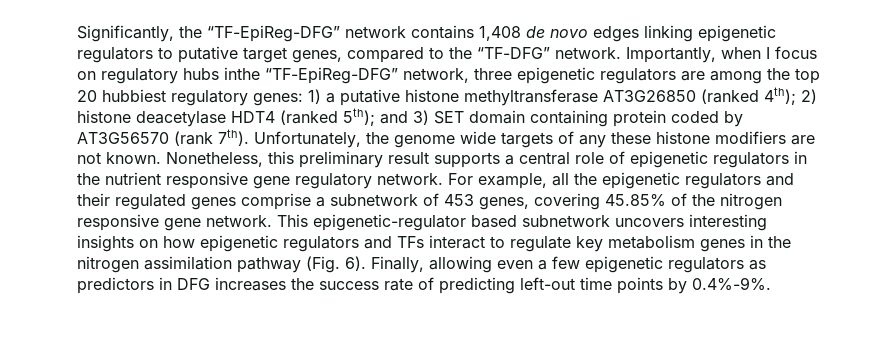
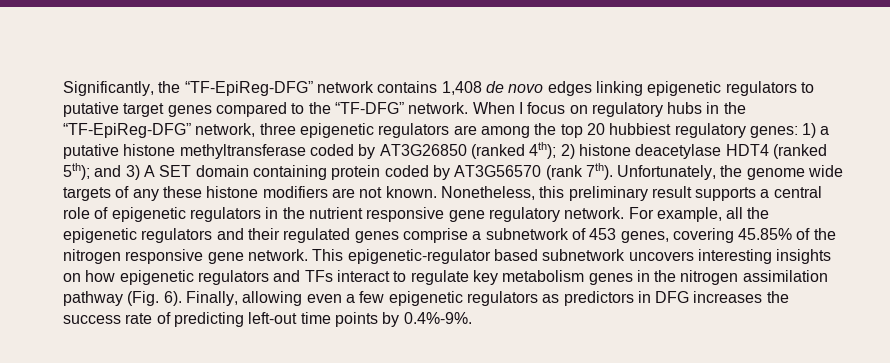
- Significantly, the “TF-EpiReg-DFG” network contains 1,408 de novo edges linking epigenetic regulators to putative target genes, compared to the “TF-DFG” network.
+ Significantly, the “TF-EpiReg-DFG” network contains 1,408 de novo edges linking epigenetic regulators to putative target genes compared to the “TF-DFG” network.
- Importantly, when I focus on regulatory hubs inthe “TF-EpiReg-DFG” network, three epigenetic regulators are among the top 20 hubbiest regulatory genes: 1) a putative histone methyltransferase AT3G26850 (ranked 4th); 2) histone deacetylase HDT4 (ranked 5th); and 3) SET domain containing protein coded by AT3G56570 (rank 7th).
+ When I focus on regulatory hubs in the “TF-EpiReg-DFG” network, three epigenetic regulators are among the top 20 hubbiest regulatory genes: 1) a putative histone methyltransferase coded by AT3G26850 (ranked 4th); 2) histone deacetylase HDT4 (ranked 5th); and 3) A SET domain containing protein coded by AT3G56570 (rank 7th).

